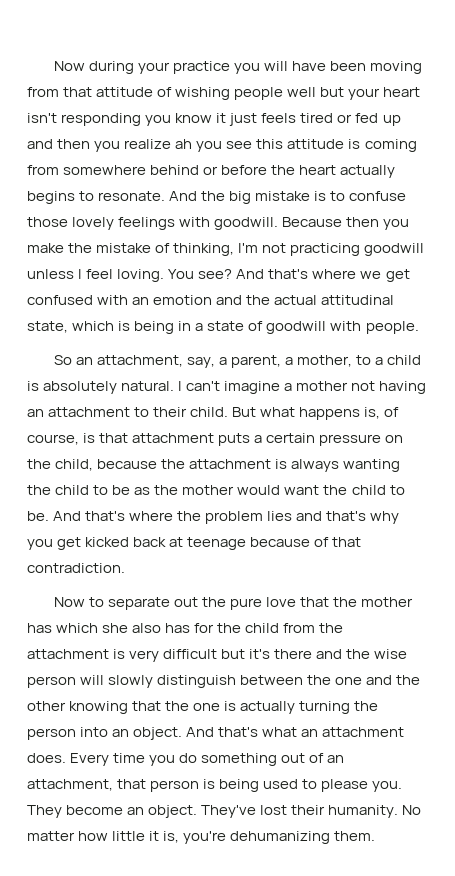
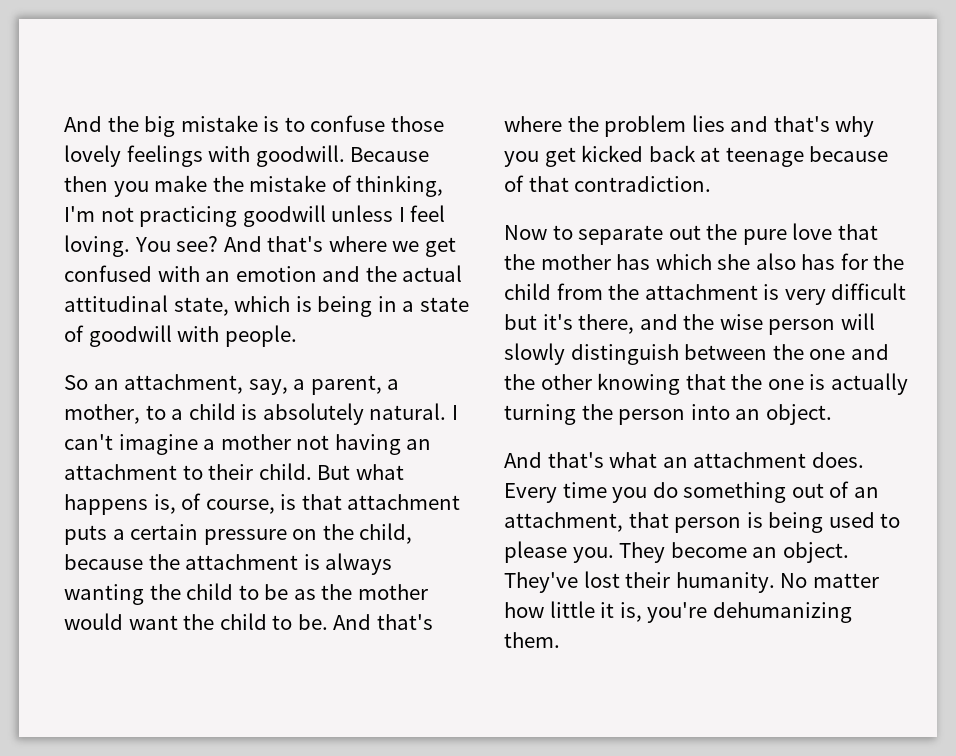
- Now during your practice you will have been moving from that attitude of wishing people well but your heart isn't responding you know it just feels tired or fed up and then you realize ah you see this attitude is coming from somewhere behind or before the heart actually begins to resonate.
- Now to separate out the pure love that the mother has which she also has for the child from the attachment is very difficult but it's there and the wise person will slowly distinguish between the one and the other knowing that the one is actually turning the person into an object. And that's what an attachment does.
+ Now to separate out the pure love that the mother has which she also has for the child from the attachment is very difficult but it's there, and the wise person will slowly distinguish between the one and the other knowing that the one is actually turning the person into an object.
+ And that's what an attachment does.

